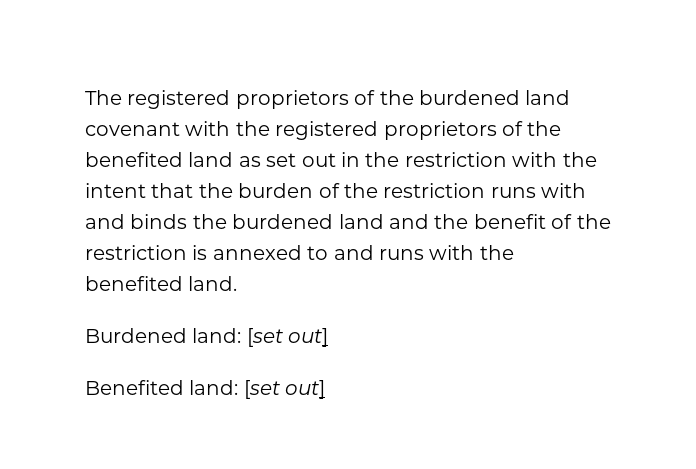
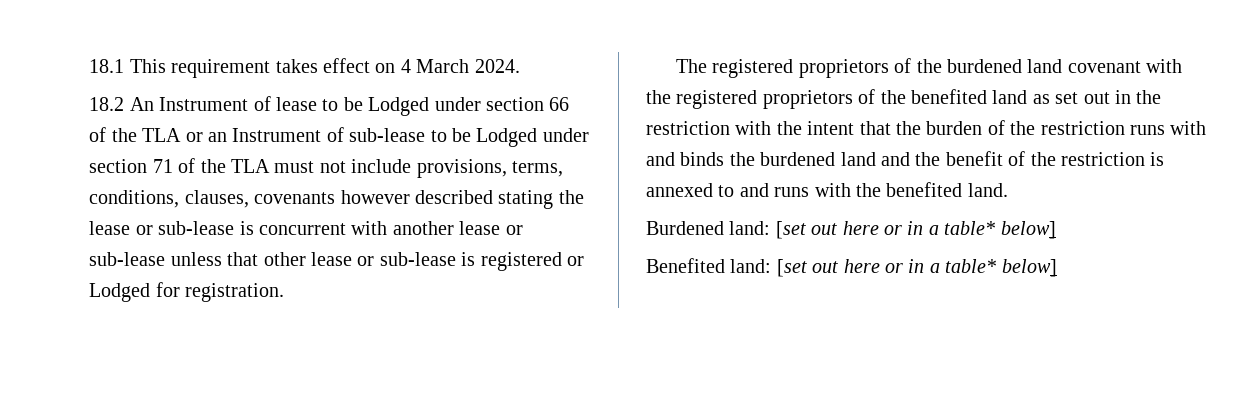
+ 18.1 This requirement takes effect on 4 March 2024.
+ 18.2 An Instrument of lease to be Lodged under section 66 of the TLA or an Instrument of sub-lease to be Lodged under section 71 of the TLA must not include provisions, terms, conditions, clauses, covenants however described stating the lease or sub-lease is concurrent with another lease or sub-lease unless that other lease or sub-lease is registered or Lodged for registration.
- Burdened land: [set out]
- Benefited land: [set out]
+ Burdened land: [set out here or in a table* below]
+ Benefited land: [set out here or in a table* below]

